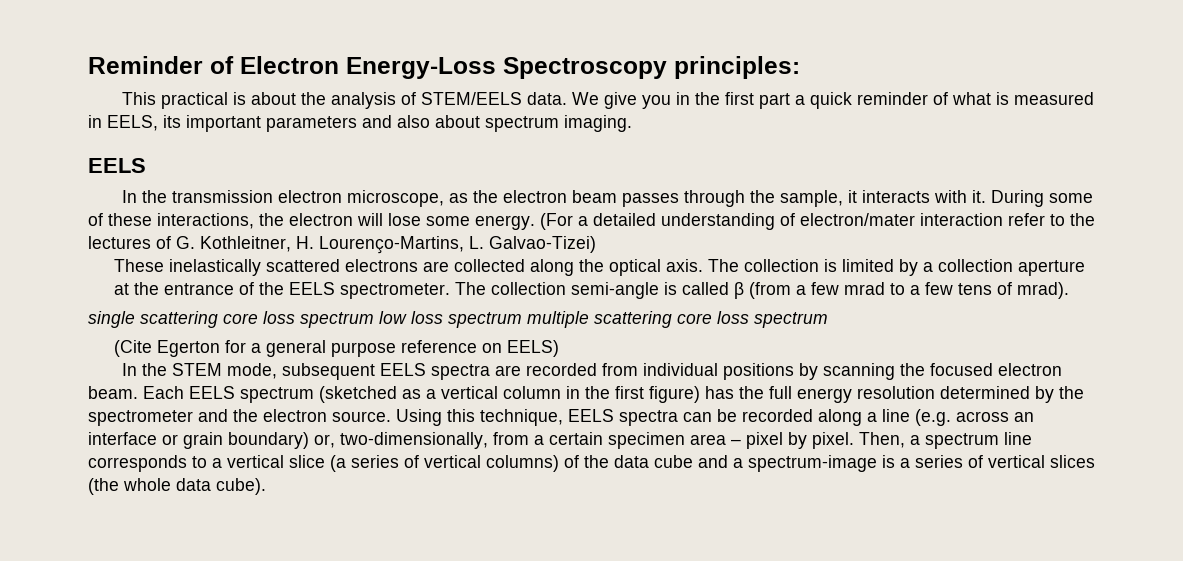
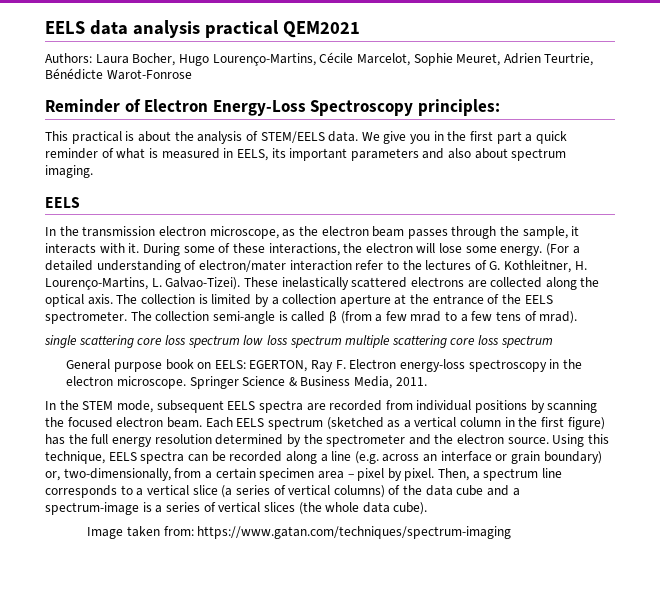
+ EELS data analysis practical QEM2021
+ Authors: Laura Bocher, Hugo Lourenço-Martins, Cécile Marcelot, Sophie Meuret, Adrien Teurtrie, Bénédicte Warot-Fonrose
- (For a detailed understanding of electron/mater interaction refer to the lectures of G. Kothleitner, H. Lourenço-Martins, L. Galvao-Tizei)
- These inelastically scattered electrons are collected along the optical axis.
+ (For a detailed understanding of electron/mater interaction refer to the lectures of G. Kothleitner, H. Lourenço-Martins, L. Galvao-Tizei). These inelastically scattered electrons are collected along the optical axis.
- (Cite Egerton for a general purpose reference on EELS)
+ General purpose book on EELS: EGERTON, Ray F. Electron energy-loss spectroscopy in the electron microscope. Springer Science & Business Media, 2011.
+ Image taken from: https://www.gatan.com/techniques/spectrum-imaging

